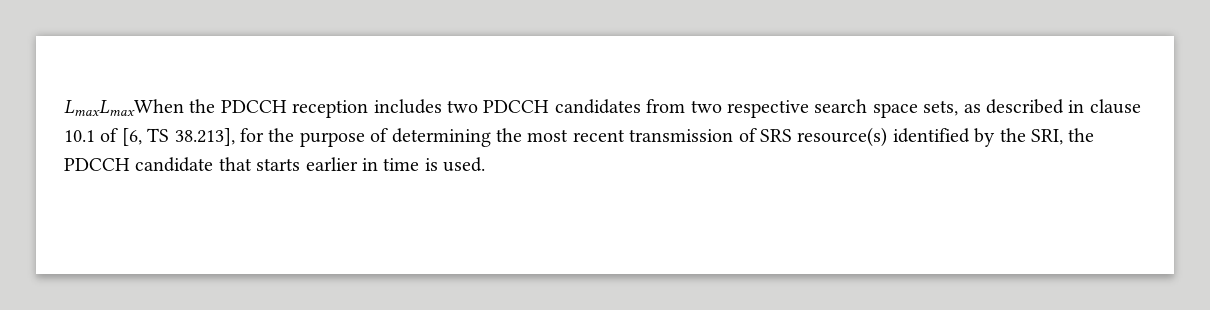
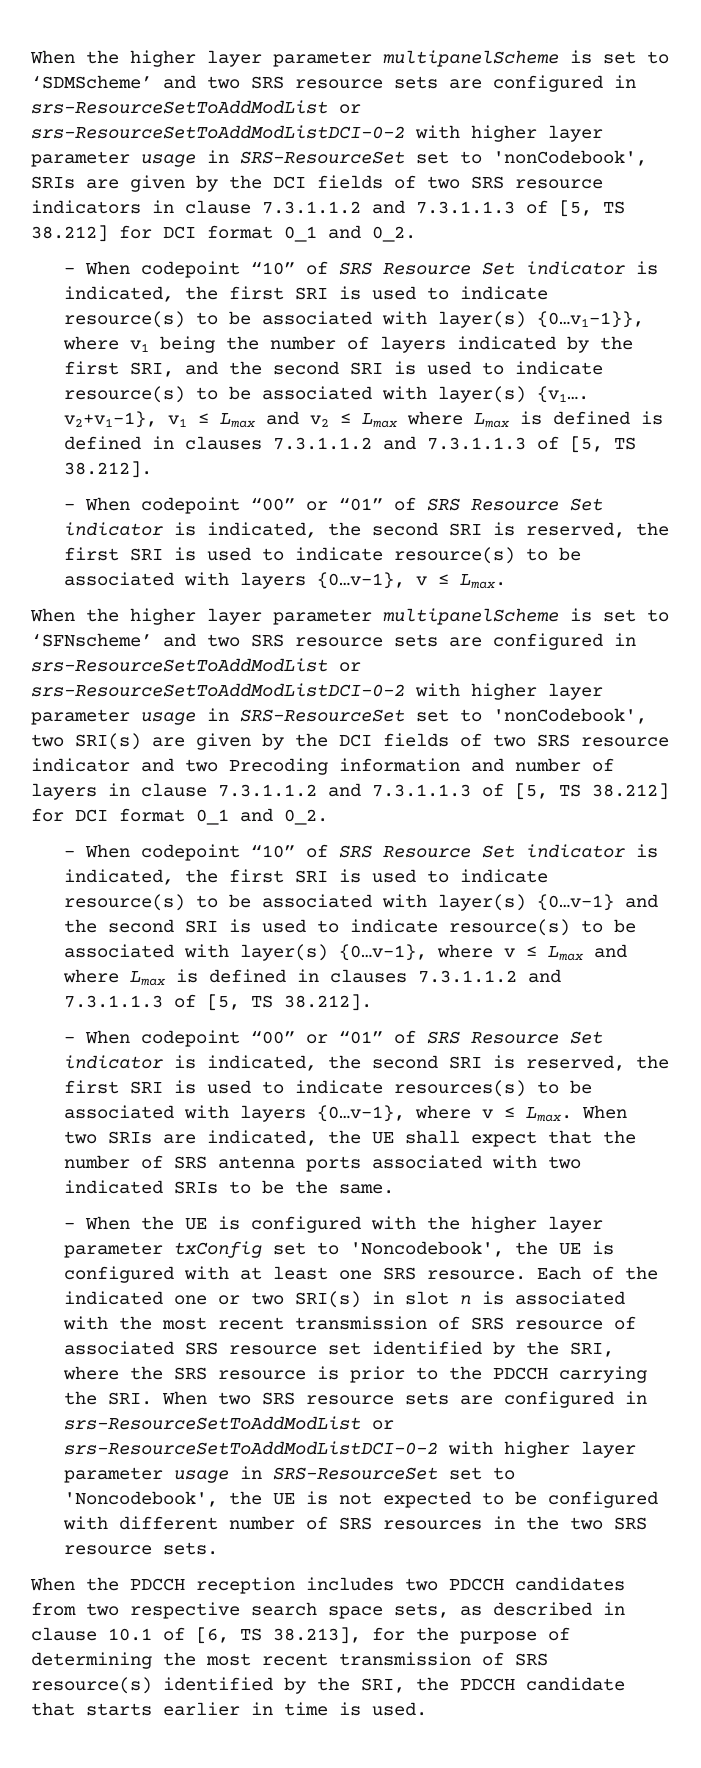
- LmaxLmaxWhen the PDCCH reception includes two PDCCH candidates from two respective search space sets, as described in clause 10.1 of [6, TS 38.213], for the purpose of determining the most recent transmission of SRS resource(s) identified by the SRI, the PDCCH candidate that starts earlier in time is used.
+ When the higher layer parameter multipanelScheme is set to ‘SDMScheme’ and two SRS resource sets are configured in srs-ResourceSetToAddModList or srs-ResourceSetToAddModListDCI-0-2 with higher layer parameter usage in SRS-ResourceSet set to 'nonCodebook', SRIs are given by the DCI fields of two SRS resource indicators in clause 7.3.1.1.2 and 7.3.1.1.3 of [5, TS 38.212] for DCI format 0_1 and 0_2.
+ - When codepoint “10” of SRS Resource Set indicator is indicated, the first SRI is used to indicate resource(s) to be associated with layer(s) {0…v1-1}}, where v1 being the number of layers indicated by the first SRI, and the second SRI is used to indicate resource(s) to be associated with layer(s) {v1…. v2+v1-1}, v1 ≤ Lmax and v2 ≤ Lmax where Lmax is defined is defined in clauses 7.3.1.1.2 and 7.3.1.1.3 of [5, TS 38.212].
+ - When codepoint “00” or “01” of SRS Resource Set indicator is indicated, the second SRI is reserved, the first SRI is used to indicate resource(s) to be associated with layers {0…v-1}, v ≤ Lmax.
+ When the higher layer parameter multipanelScheme is set to ‘SFNscheme’ and two SRS resource sets are configured in srs-ResourceSetToAddModList or srs-ResourceSetToAddModListDCI-0-2 with higher layer parameter usage in SRS-ResourceSet set to 'nonCodebook', two SRI(s) are given by the DCI fields of two SRS resource indicator and two Precoding information and number of layers in clause 7.3.1.1.2 and 7.3.1.1.3 of [5, TS 38.212] for DCI format 0_1 and 0_2.
+ - When codepoint “10” of SRS Resource Set indicator is indicated, the first SRI is used to indicate resource(s) to be associated with layer(s) {0…v-1} and the second SRI is used to indicate resource(s) to be associated with layer(s) {0…v-1}, where v ≤ Lmax and where Lmax is defined in clauses 7.3.1.1.2 and 7.3.1.1.3 of [5, TS 38.212].
+ - When codepoint “00” or “01” of SRS Resource Set indicator is indicated, the second SRI is reserved, the first SRI is used to indicate resources(s) to be associated with layers {0…v-1}, where v ≤ Lmax. When two SRIs are indicated, the UE shall expect that the number of SRS antenna ports associated with two indicated SRIs to be the same.
+ - When the UE is configured with the higher layer parameter txConfig set to 'Noncodebook', the UE is configured with at least one SRS resource. Each of the indicated one or two SRI(s) in slot n is associated with the most recent transmission of SRS resource of associated SRS resource set identified by the SRI, where the SRS resource is prior to the PDCCH carrying the SRI. When two SRS resource sets are configured in srs-ResourceSetToAddModList or srs-ResourceSetToAddModListDCI-0-2 with higher layer parameter usage in SRS-ResourceSet set to 'Noncodebook', the UE is not expected to be configured with different number of SRS resources in the two SRS resource sets.
+ When the PDCCH reception includes two PDCCH candidates from two respective search space sets, as described in clause 10.1 of [6, TS 38.213], for the purpose of determining the most recent transmission of SRS resource(s) identified by the SRI, the PDCCH candidate that starts earlier in time is used.

